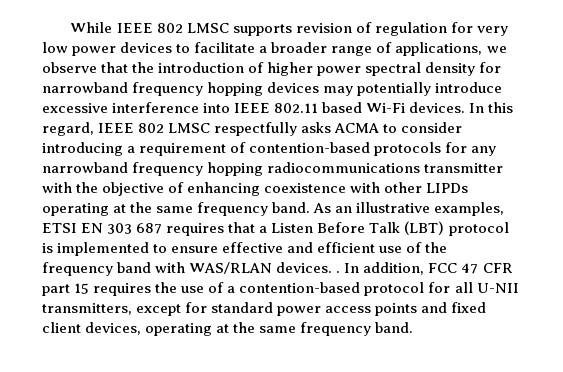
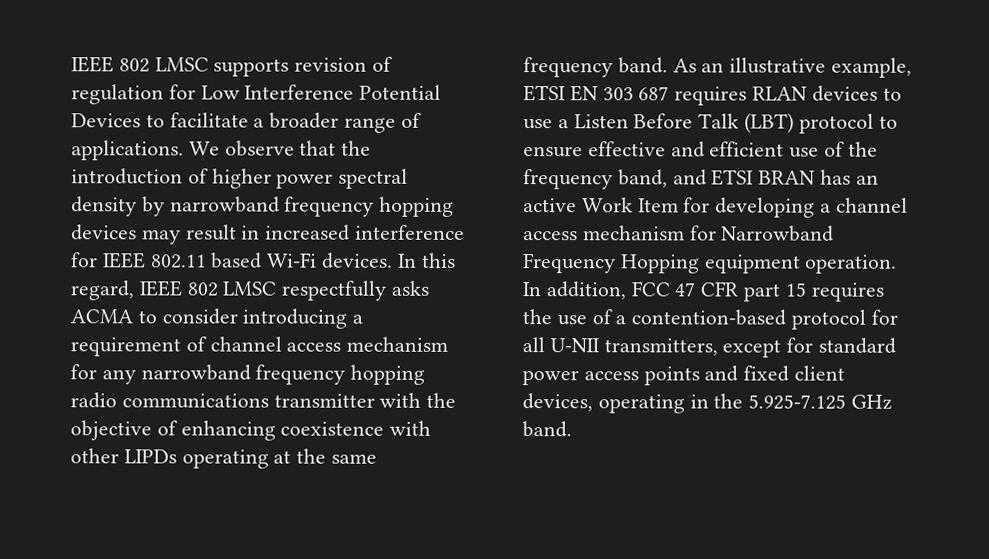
- While IEEE 802 LMSC supports revision of regulation for very low power devices to facilitate a broader range of applications, we observe that the introduction of higher power spectral density for narrowband frequency hopping devices may potentially introduce excessive interference into IEEE 802.11 based Wi-Fi devices.
+ IEEE 802 LMSC supports revision of regulation for Low Interference Potential Devices to facilitate a broader range of applications. We observe that the introduction of higher power spectral density by narrowband frequency hopping devices may result in increased interference for IEEE 802.11 based Wi-Fi devices.
- In this regard, IEEE 802 LMSC respectfully asks ACMA to consider introducing a requirement of contention-based protocols for any narrowband frequency hopping radiocommunications transmitter with the objective of enhancing coexistence with other LIPDs operating at the same frequency band.
+ In this regard, IEEE 802 LMSC respectfully asks ACMA to consider introducing a requirement of channel access mechanism for any narrowband frequency hopping radio communications transmitter with the objective of enhancing coexistence with other LIPDs operating at the same frequency band.
- As an illustrative examples, ETSI EN 303 687 requires that a Listen Before Talk (LBT) protocol is implemented to ensure effective and efficient use of the frequency band with WAS/RLAN devices. .
+ As an illustrative example, ETSI EN 303 687 requires RLAN devices to use a Listen Before Talk (LBT) protocol to ensure effective and efficient use of the frequency band, and ETSI BRAN has an active Work Item for developing a channel access mechanism for Narrowband Frequency Hopping equipment operation.
- In addition, FCC 47 CFR part 15 requires the use of a contention-based protocol for all U-NII transmitters, except for standard power access points and fixed client devices, operating at the same frequency band.
+ In addition, FCC 47 CFR part 15 requires the use of a contention-based protocol for all U-NII transmitters, except for standard power access points and fixed client devices, operating in the 5.925-7.125 GHz band.

